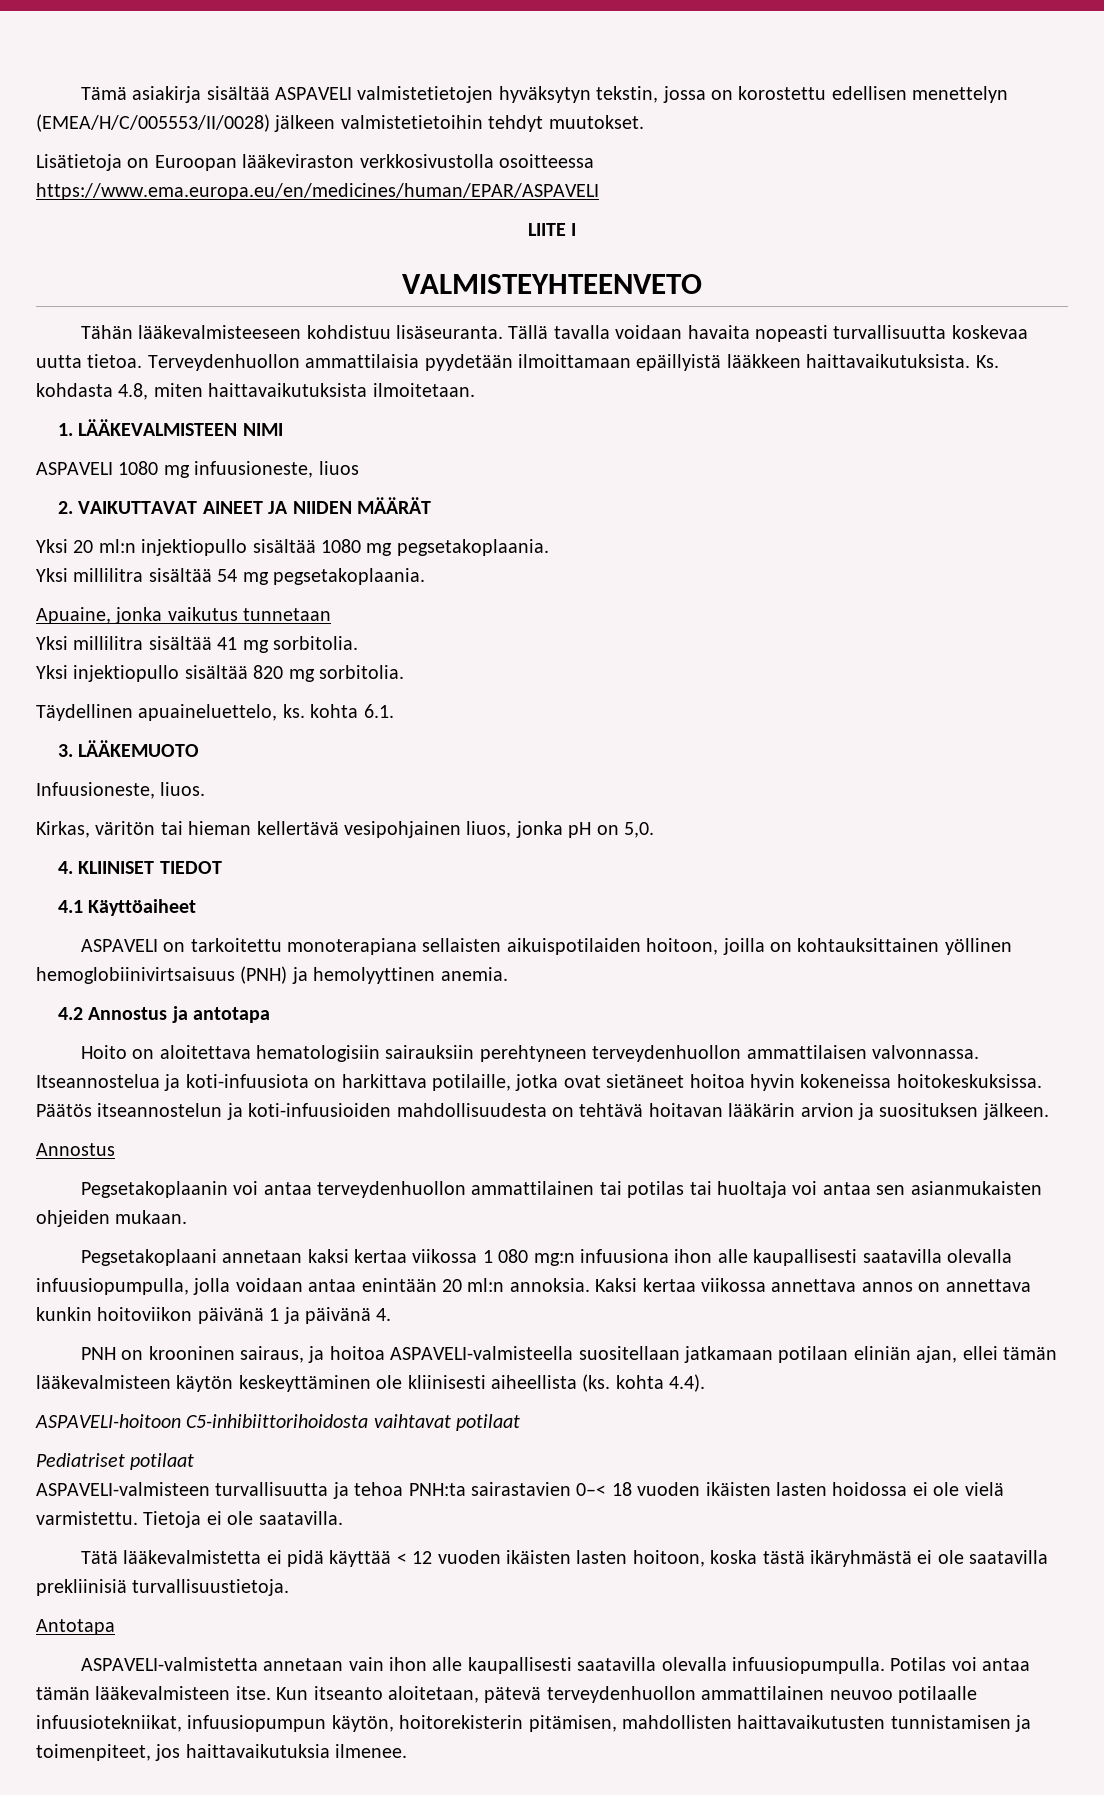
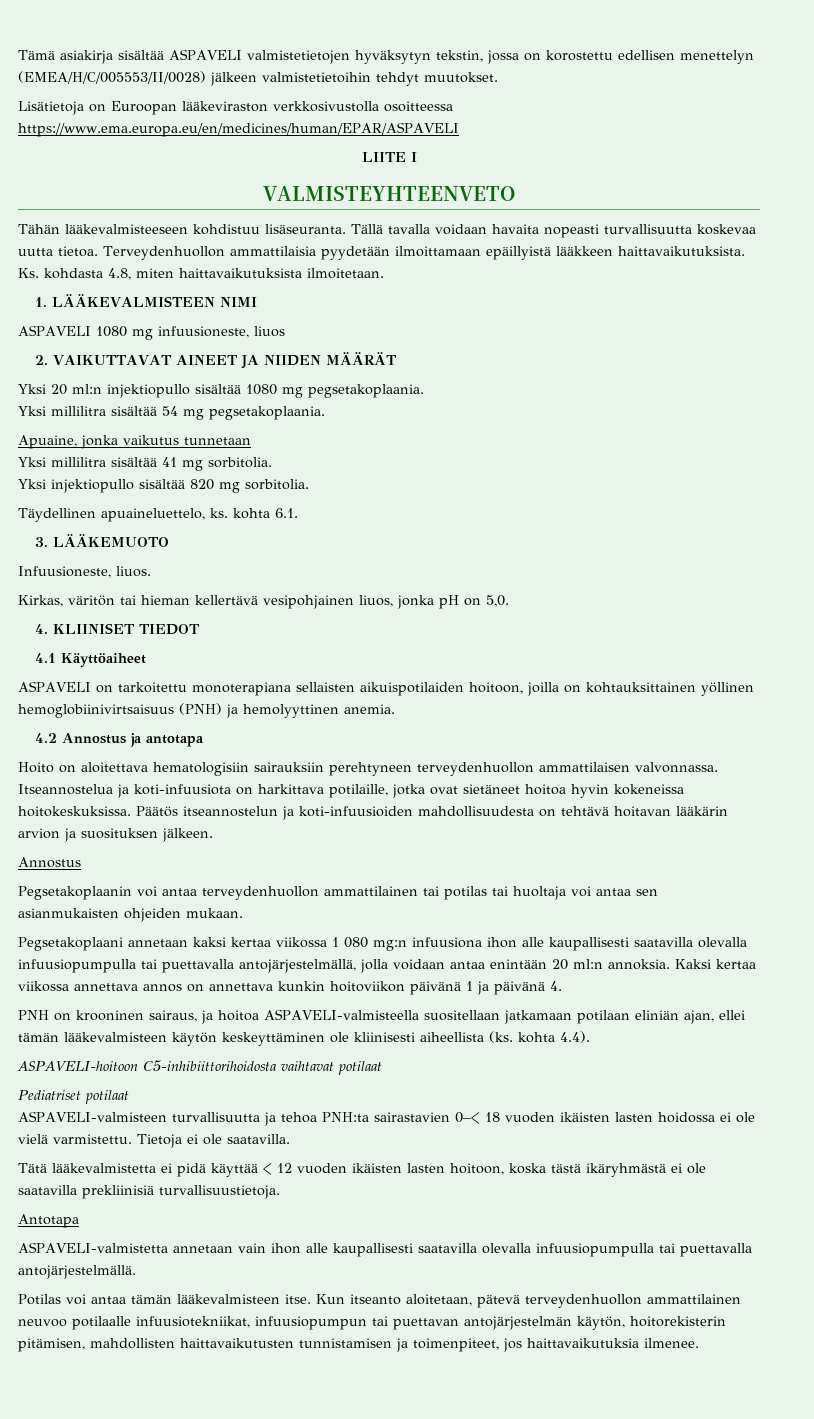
- Pegsetakoplaani annetaan kaksi kertaa viikossa 1 080 mg:n infuusiona ihon alle kaupallisesti saatavilla olevalla infuusiopumpulla, jolla voidaan antaa enintään 20 ml:n annoksia.
+ Pegsetakoplaani annetaan kaksi kertaa viikossa 1 080 mg:n infuusiona ihon alle kaupallisesti saatavilla olevalla infuusiopumpulla tai puettavalla antojärjestelmällä, jolla voidaan antaa enintään 20 ml:n annoksia.
- ASPAVELI-valmistetta annetaan vain ihon alle kaupallisesti saatavilla olevalla infuusiopumpulla. Potilas voi antaa tämän lääkevalmisteen itse.
+ ASPAVELI-valmistetta annetaan vain ihon alle kaupallisesti saatavilla olevalla infuusiopumpulla tai puettavalla antojärjestelmällä.
+ Potilas voi antaa tämän lääkevalmisteen itse.
- Kun itseanto aloitetaan, pätevä terveydenhuollon ammattilainen neuvoo potilaalle infuusiotekniikat, infuusiopumpun käytön, hoitorekisterin pitämisen, mahdollisten haittavaikutusten tunnistamisen ja toimenpiteet, jos haittavaikutuksia ilmenee.
+ Kun itseanto aloitetaan, pätevä terveydenhuollon ammattilainen neuvoo potilaalle infuusiotekniikat, infuusiopumpun tai puettavan antojärjestelmän käytön, hoitorekisterin pitämisen, mahdollisten haittavaikutusten tunnistamisen ja toimenpiteet, jos haittavaikutuksia ilmenee.

